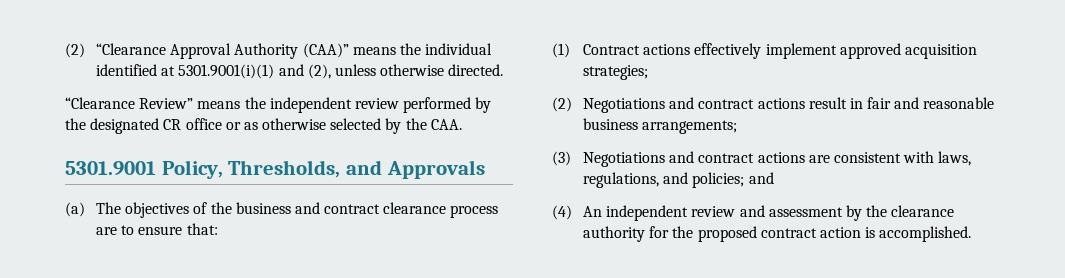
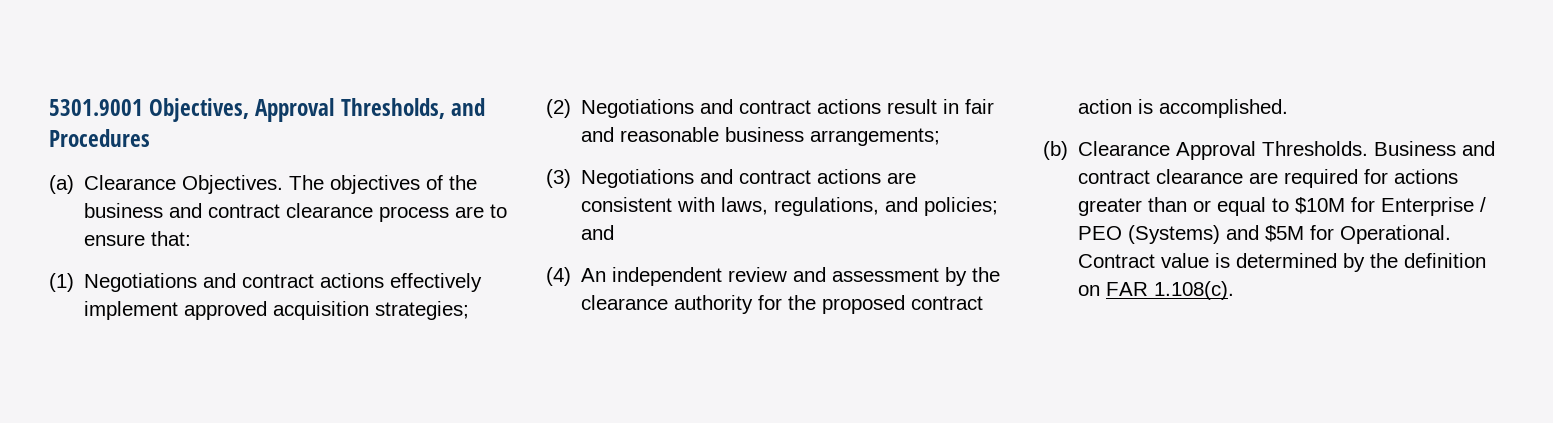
- (2) “Clearance Approval Authority (CAA)” means the individual identified at 5301.9001(i)(1) and (2), unless otherwise directed.
- “Clearance Review” means the independent review performed by the designated CR office or as otherwise selected by the CAA.
- 5301.9001 Policy, Thresholds, and Approvals
+ 5301.9001 Objectives, Approval Thresholds, and Procedures
- (a) The objectives of the business and contract clearance process are to ensure that:
+ (a) Clearance Objectives. The objectives of the business and contract clearance process are to ensure that:
- (1) Contract actions effectively implement approved acquisition strategies;
+ (1) Negotiations and contract actions effectively implement approved acquisition strategies;
+ (b) Clearance Approval Thresholds. Business and contract clearance are required for actions greater than or equal to $10M for Enterprise / PEO (Systems) and $5M for Operational. Contract value is determined by the definition on FAR 1.108(c).

